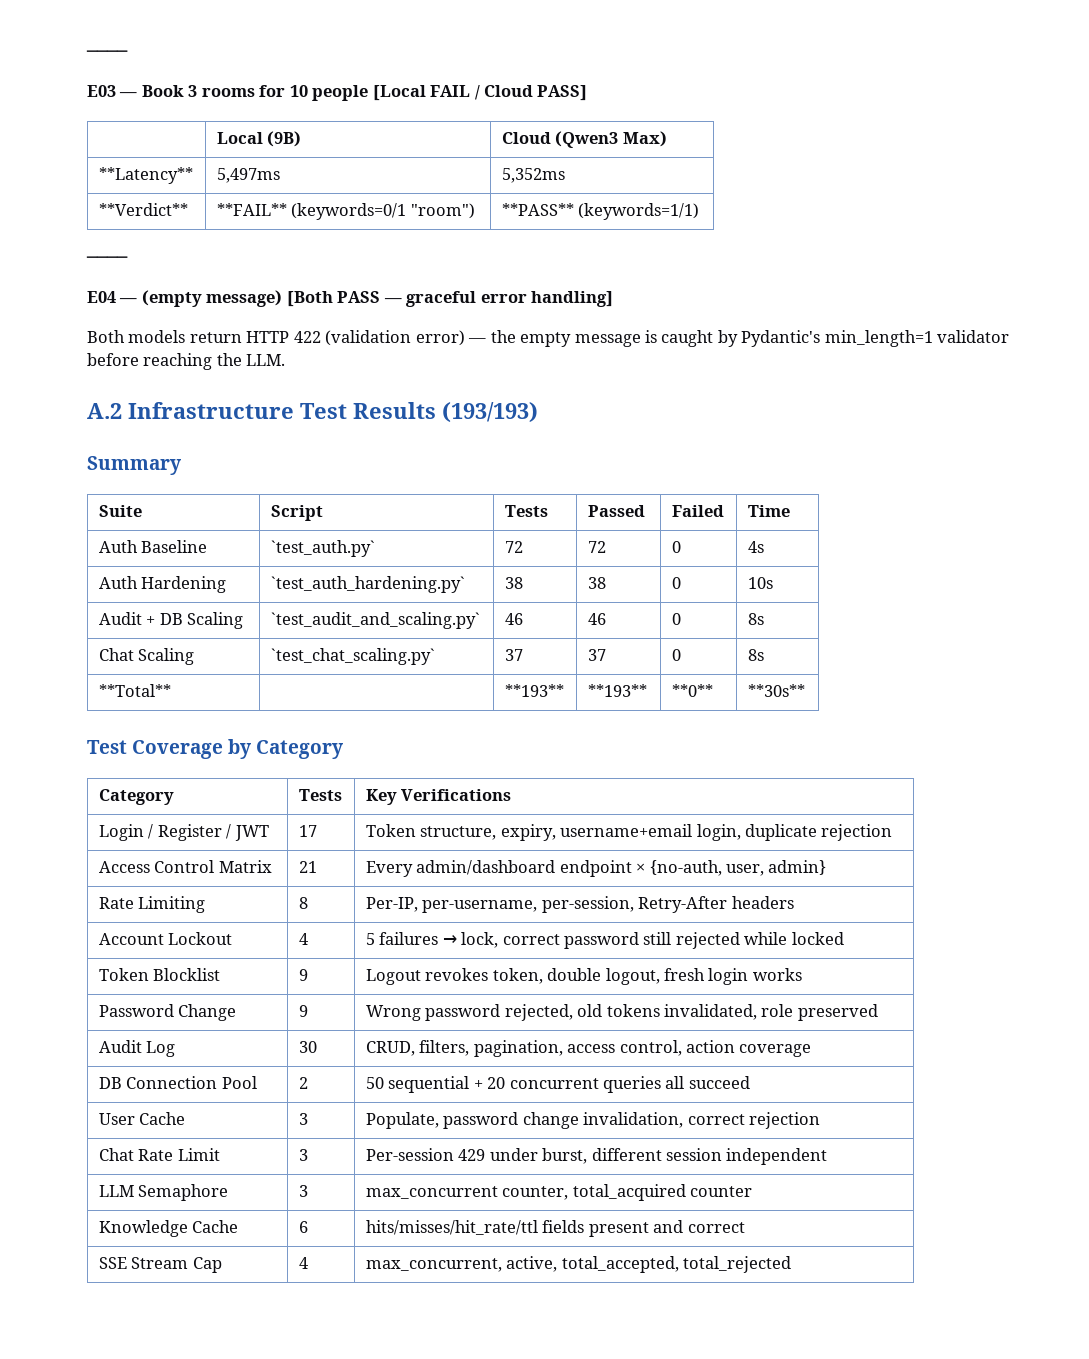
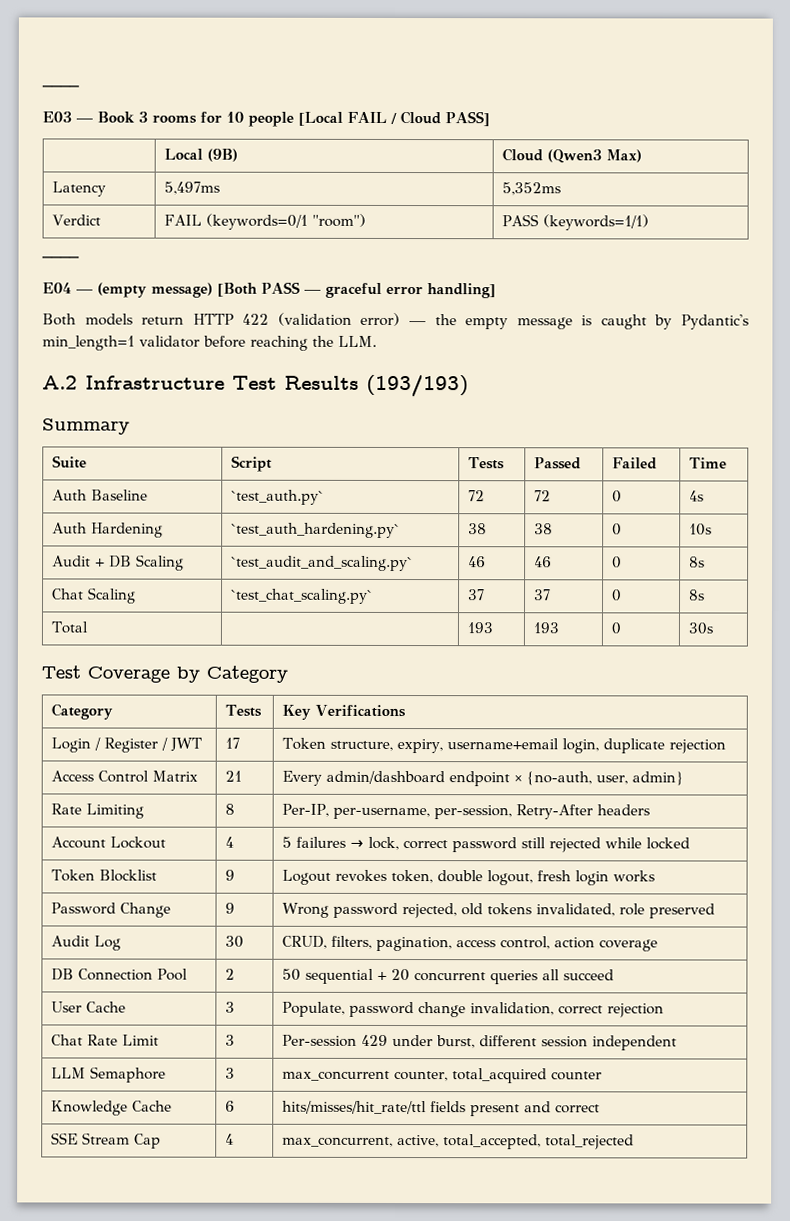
- **Latency** | 5,497ms | 5,352ms
+ Latency | 5,497ms | 5,352ms
- **Verdict** | **FAIL** (keywords=0/1 "room") | **PASS** (keywords=1/1)
+ Verdict | FAIL (keywords=0/1 "room") | PASS (keywords=1/1)
- **Total** | | **193** | **193** | **0** | **30s**
+ Total | | 193 | 193 | 0 | 30s

